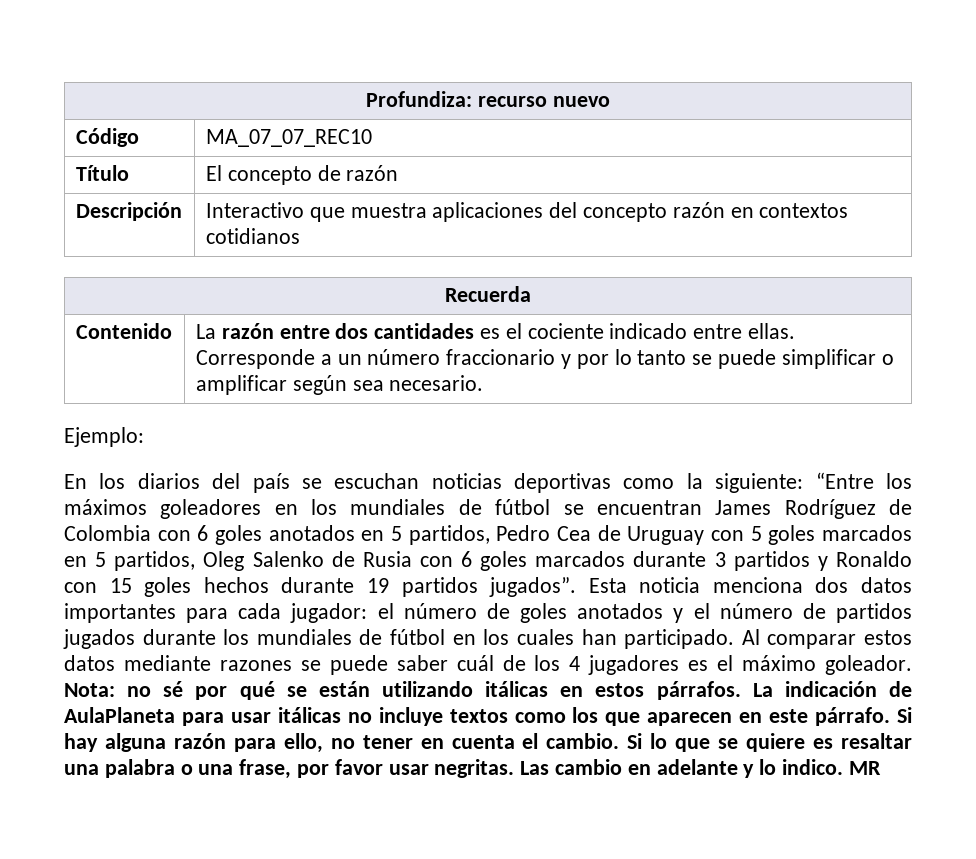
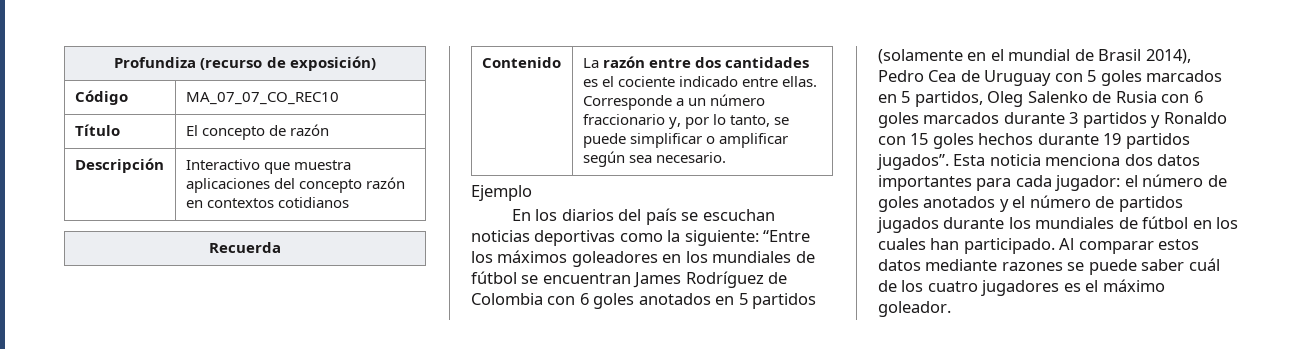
- Profundiza: recurso nuevo
+ Profundiza (recurso de exposición)
- Código | MA_07_07_REC10
+ Código | MA_07_07_CO_REC10
- Contenido | La razón entre dos cantidades es el cociente indicado entre ellas. Corresponde a un número fraccionario y por lo tanto se puede simplificar o amplificar según sea necesario.
+ Contenido | La razón entre dos cantidades es el cociente indicado entre ellas. Corresponde a un número fraccionario y, por lo tanto, se puede simplificar o amplificar según sea necesario.
- Ejemplo:
+ Ejemplo
- “Entre los máximos goleadores en los mundiales de fútbol se encuentran James Rodríguez de Colombia con 6 goles anotados en 5 partidos, Pedro Cea de Uruguay con 5 goles marcados en 5 partidos, Oleg Salenko de Rusia con 6 goles marcados durante 3 partidos y Ronaldo con 15 goles hechos durante 19 partidos jugados”.
+ “Entre los máximos goleadores en los mundiales de fútbol se encuentran James Rodríguez de Colombia con 6 goles anotados en 5 partidos (solamente en el mundial de Brasil 2014), Pedro Cea de Uruguay con 5 goles marcados en 5 partidos, Oleg Salenko de Rusia con 6 goles marcados durante 3 partidos y Ronaldo con 15 goles hechos durante 19 partidos jugados”.
- Al comparar estos datos mediante razones se puede saber cuál de los 4 jugadores es el máximo goleador. Nota: no sé por qué se están utilizando itálicas en estos párrafos. La indicación de AulaPlaneta para usar itálicas no incluye textos como los que aparecen en este párrafo. Si hay alguna razón para ello, no tener en cuenta el cambio. Si lo que se quiere es resaltar una palabra o una frase, por favor usar negritas. Las cambio en adelante y lo indico. MR
+ Al comparar estos datos mediante razones se puede saber cuál de los cuatro jugadores es el máximo goleador.

